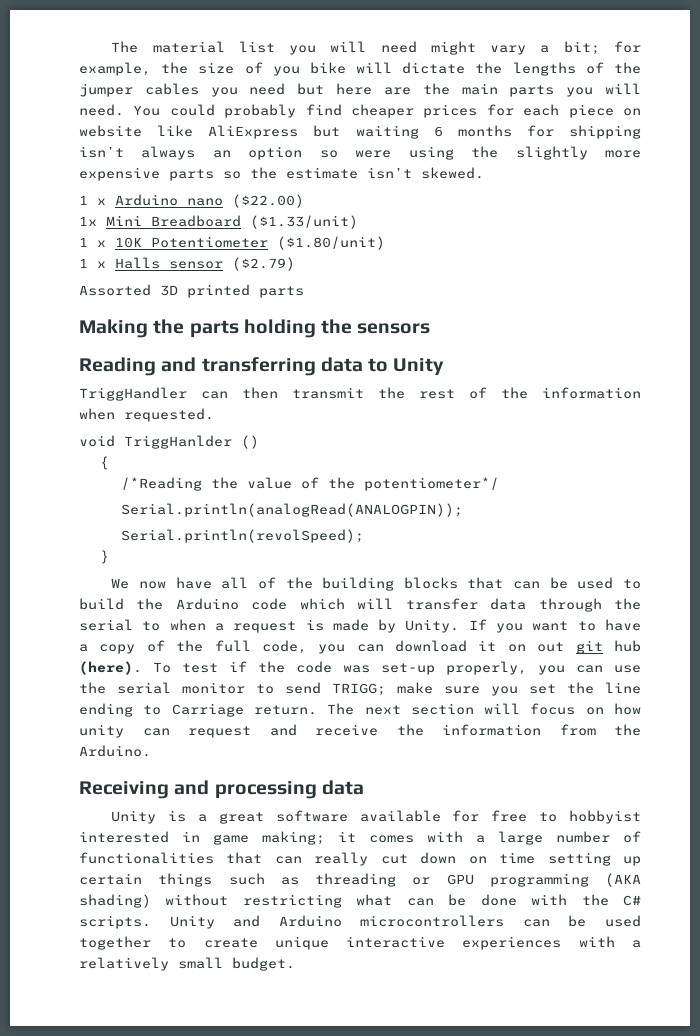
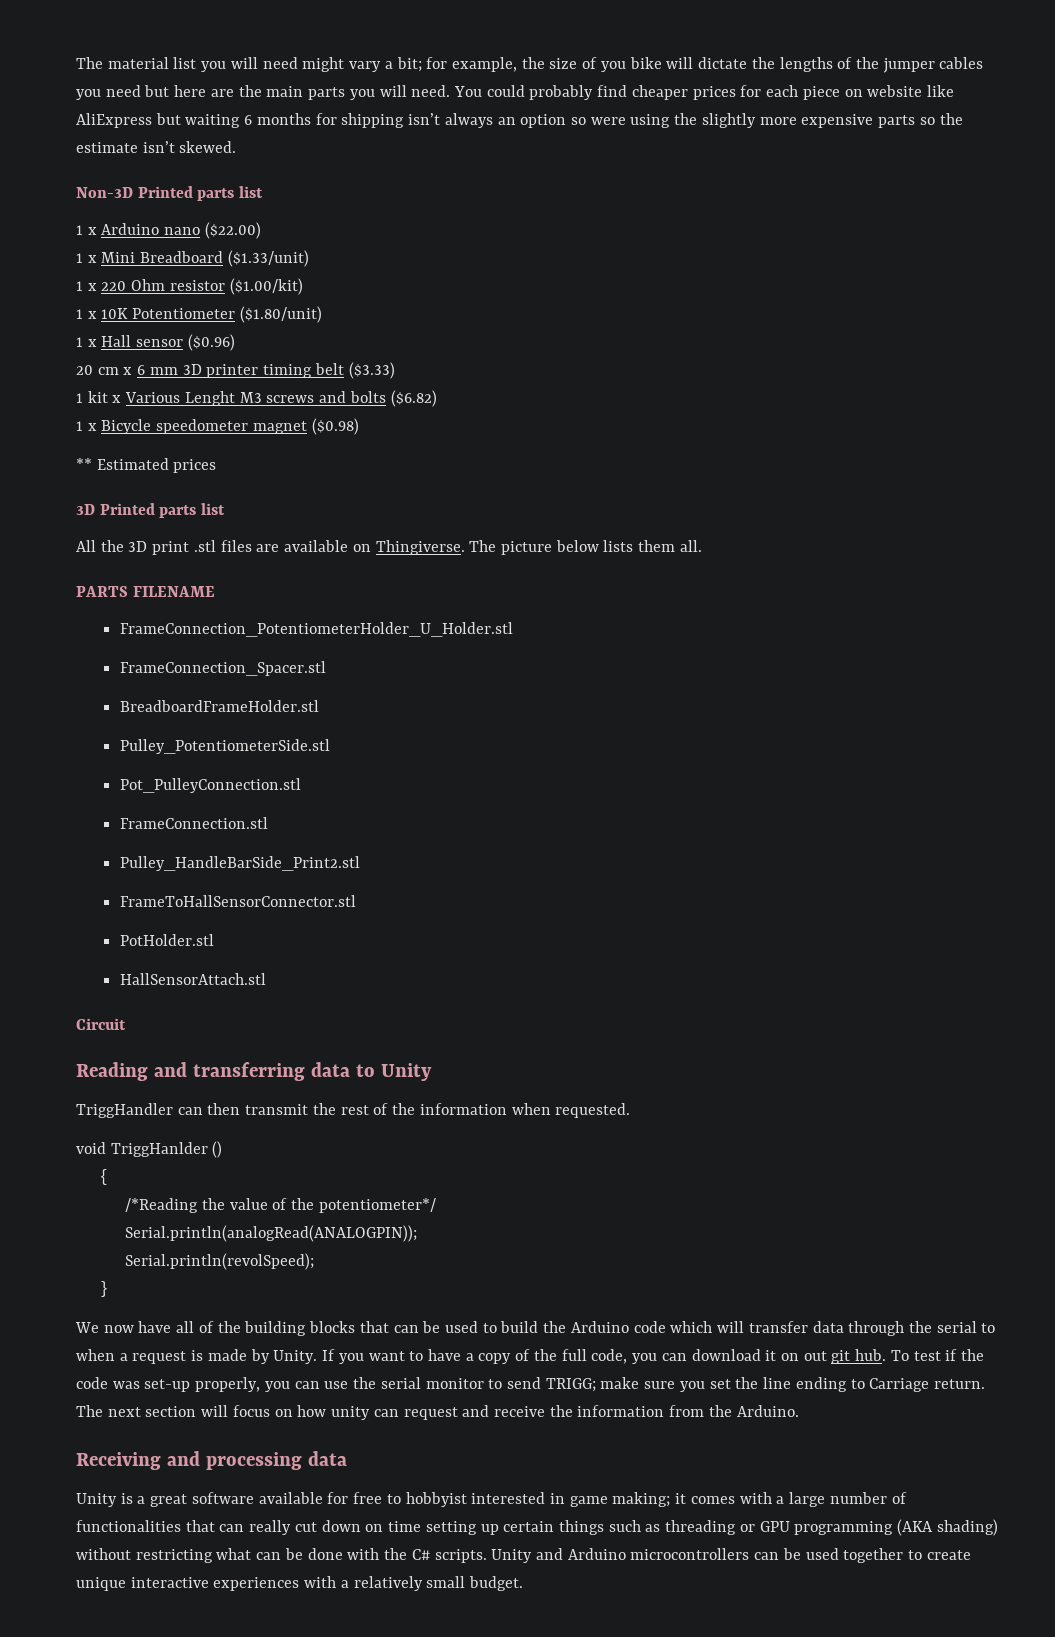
+ Non-3D Printed parts list
- 1x Mini Breadboard ($1.33/unit)
+ 1 x Mini Breadboard ($1.33/unit)
+ 1 x 220 Ohm resistor ($1.00/kit)
- 1 x Halls sensor ($2.79)
- Assorted 3D printed parts
- Making the parts holding the sensors
+ 1 x Hall sensor ($0.96)
+ 20 cm x 6 mm 3D printer timing belt ($3.33)
+ 1 kit x Various Lenght M3 screws and bolts ($6.82)
+ 1 x Bicycle speedometer magnet ($0.98)
+ ** Estimated prices
+ 3D Printed parts list
+ All the 3D print .stl files are available on Thingiverse. The picture below lists them all.
+ PARTS FILENAME
+ FrameConnection_PotentiometerHolder_U_Holder.stl
+ FrameConnection_Spacer.stl
+ BreadboardFrameHolder.stl
+ Pulley_PotentiometerSide.stl
+ Pot_PulleyConnection.stl
+ FrameConnection.stl
+ Pulley_HandleBarSide_Print2.stl
+ FrameToHallSensorConnector.stl
+ PotHolder.stl
+ HallSensorAttach.stl
+ Circuit
- If you want to have a copy of the full code, you can download it on out git hub (here).
+ If you want to have a copy of the full code, you can download it on out git hub.

